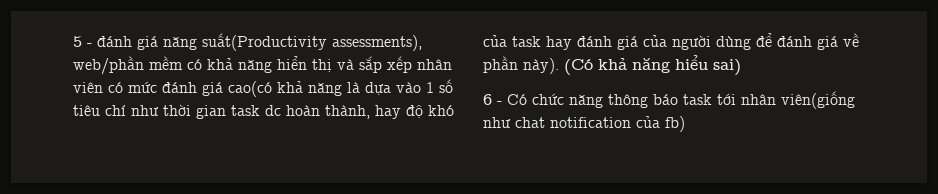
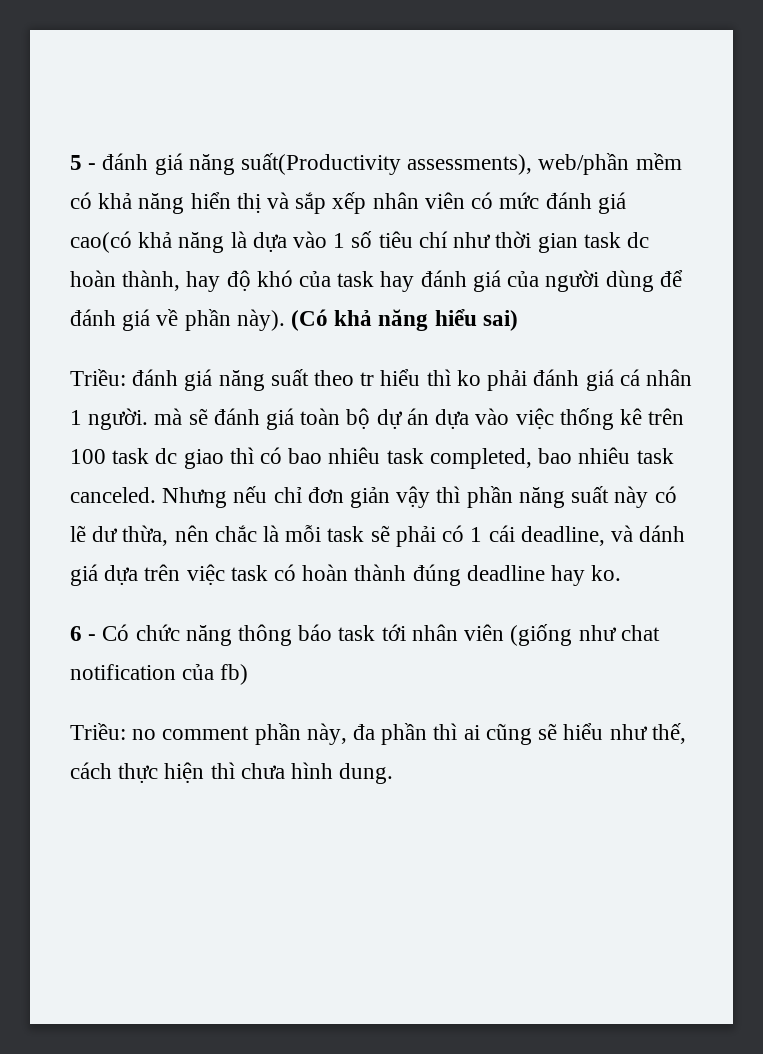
+ Triều: đánh giá năng suất theo tr hiểu thì ko phải đánh giá cá nhân 1 người. mà sẽ đánh giá toàn bộ dự án dựa vào việc thống kê trên 100 task dc giao thì có bao nhiêu task completed, bao nhiêu task canceled. Nhưng nếu chỉ đơn giản vậy thì phần năng suất này có lẽ dư thừa, nên chắc là mỗi task sẽ phải có 1 cái deadline, và dánh giá dựa trên việc task có hoàn thành đúng deadline hay ko.
- 6 - Có chức năng thông báo task tới nhân viên(giống như chat notification của fb)
+ 6 - Có chức năng thông báo task tới nhân viên (giống như chat notification của fb)
+ Triều: no comment phần này, đa phần thì ai cũng sẽ hiểu như thế, cách thực hiện thì chưa hình dung.

